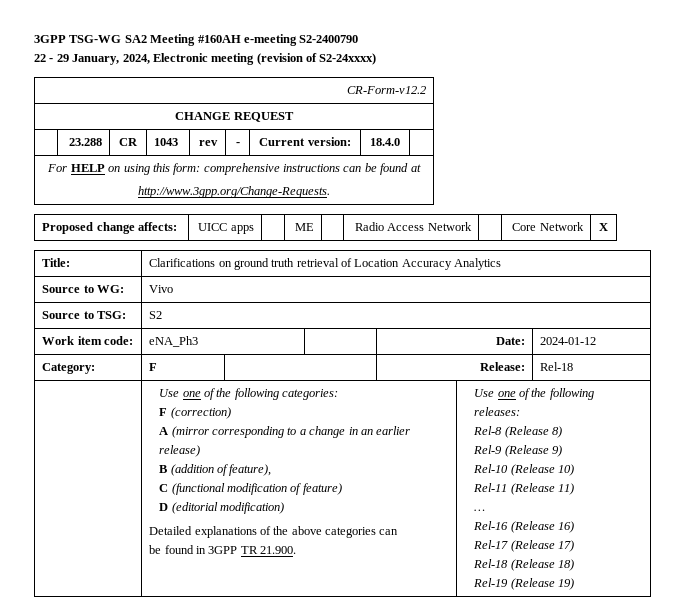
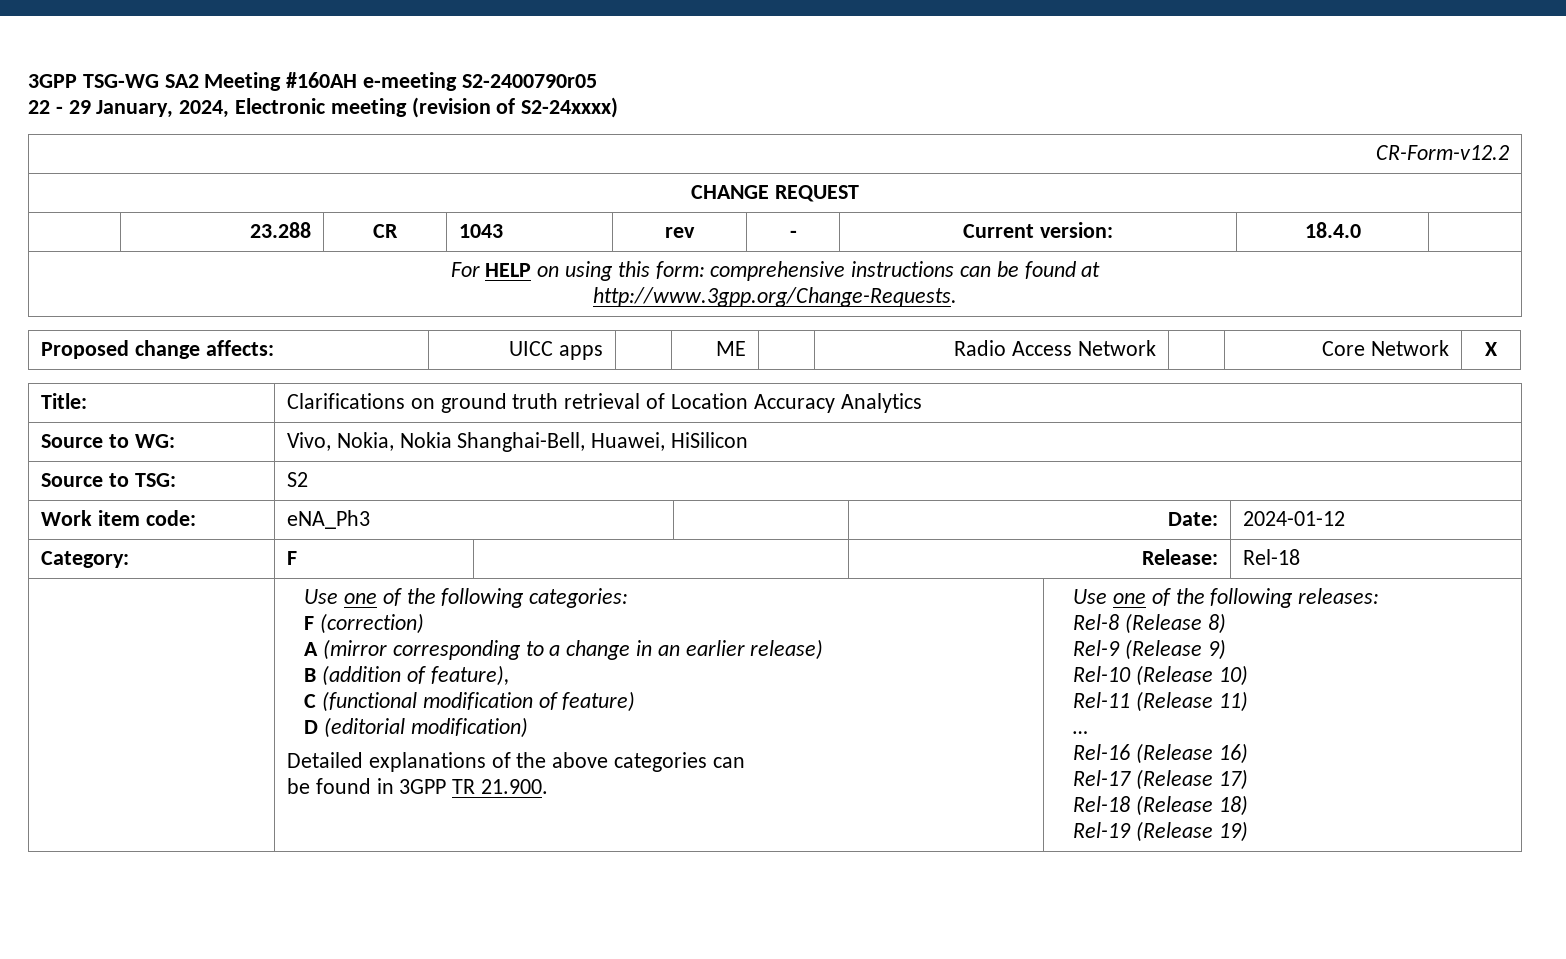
- 3GPP TSG-WG SA2 Meeting #160AH e-meeting S2-2400790
+ 3GPP TSG-WG SA2 Meeting #160AH e-meeting S2-2400790r05
- Source to WG: | Vivo
+ Source to WG: | Vivo, Nokia, Nokia Shanghai-Bell, Huawei, HiSilicon

